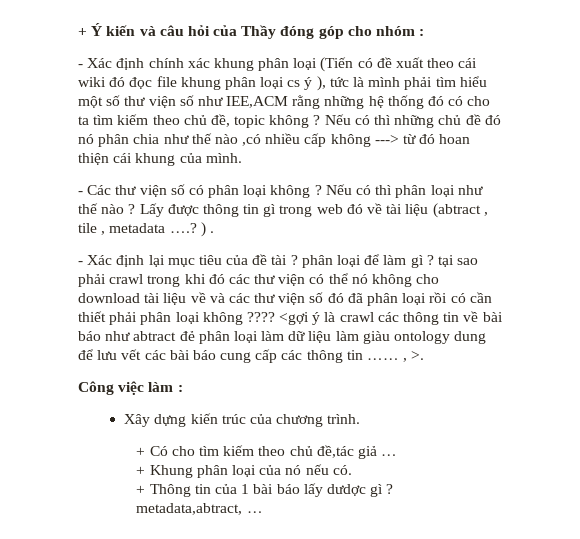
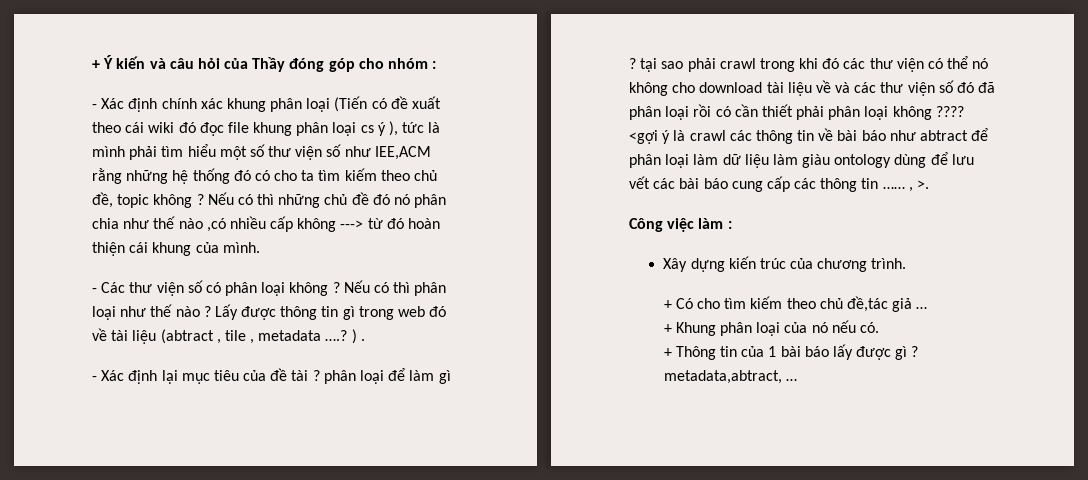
- Nếu có thì những chủ đề đó nó phân chia như thế nào ,có nhiều cấp không ---> từ đó hoan thiện cái khung của mình.
+ Nếu có thì những chủ đề đó nó phân chia như thế nào ,có nhiều cấp không ---> từ đó hoàn thiện cái khung của mình.
- <gợi ý là crawl các thông tin về bài báo như abtract đẻ phân loại làm dữ liệu làm giàu ontology dung để lưu vết các bài báo cung cấp các thông tin …… , >.
+ <gợi ý là crawl các thông tin về bài báo như abtract để phân loại làm dữ liệu làm giàu ontology dùng để lưu vết các bài báo cung cấp các thông tin …… , >.
- + Thông tin của 1 bài báo lấy dưdợc gì ? metadata,abtract, …
+ + Thông tin của 1 bài báo lấy được gì ? metadata,abtract, …

